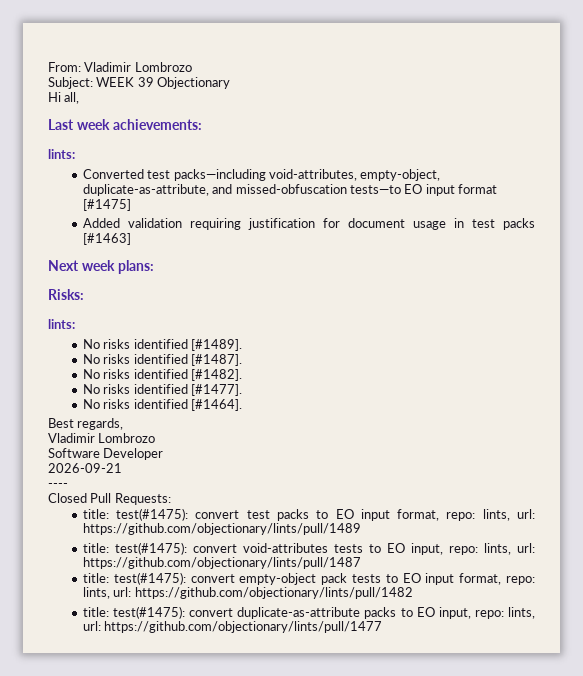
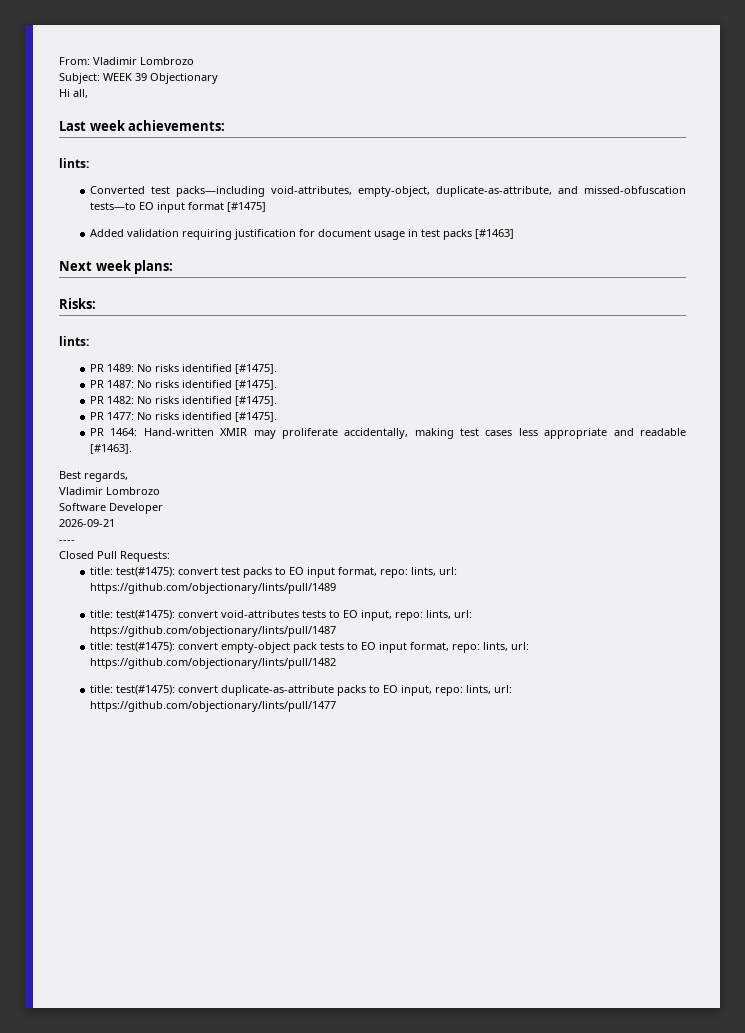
- No risks identified [#1489].
- No risks identified [#1487].
- No risks identified [#1482].
- No risks identified [#1477].
- No risks identified [#1464].
+ PR 1489: No risks identified [#1475].
+ PR 1487: No risks identified [#1475].
+ PR 1482: No risks identified [#1475].
+ PR 1477: No risks identified [#1475].
+ PR 1464: Hand-written XMIR may proliferate accidentally, making test cases less appropriate and readable [#1463].

